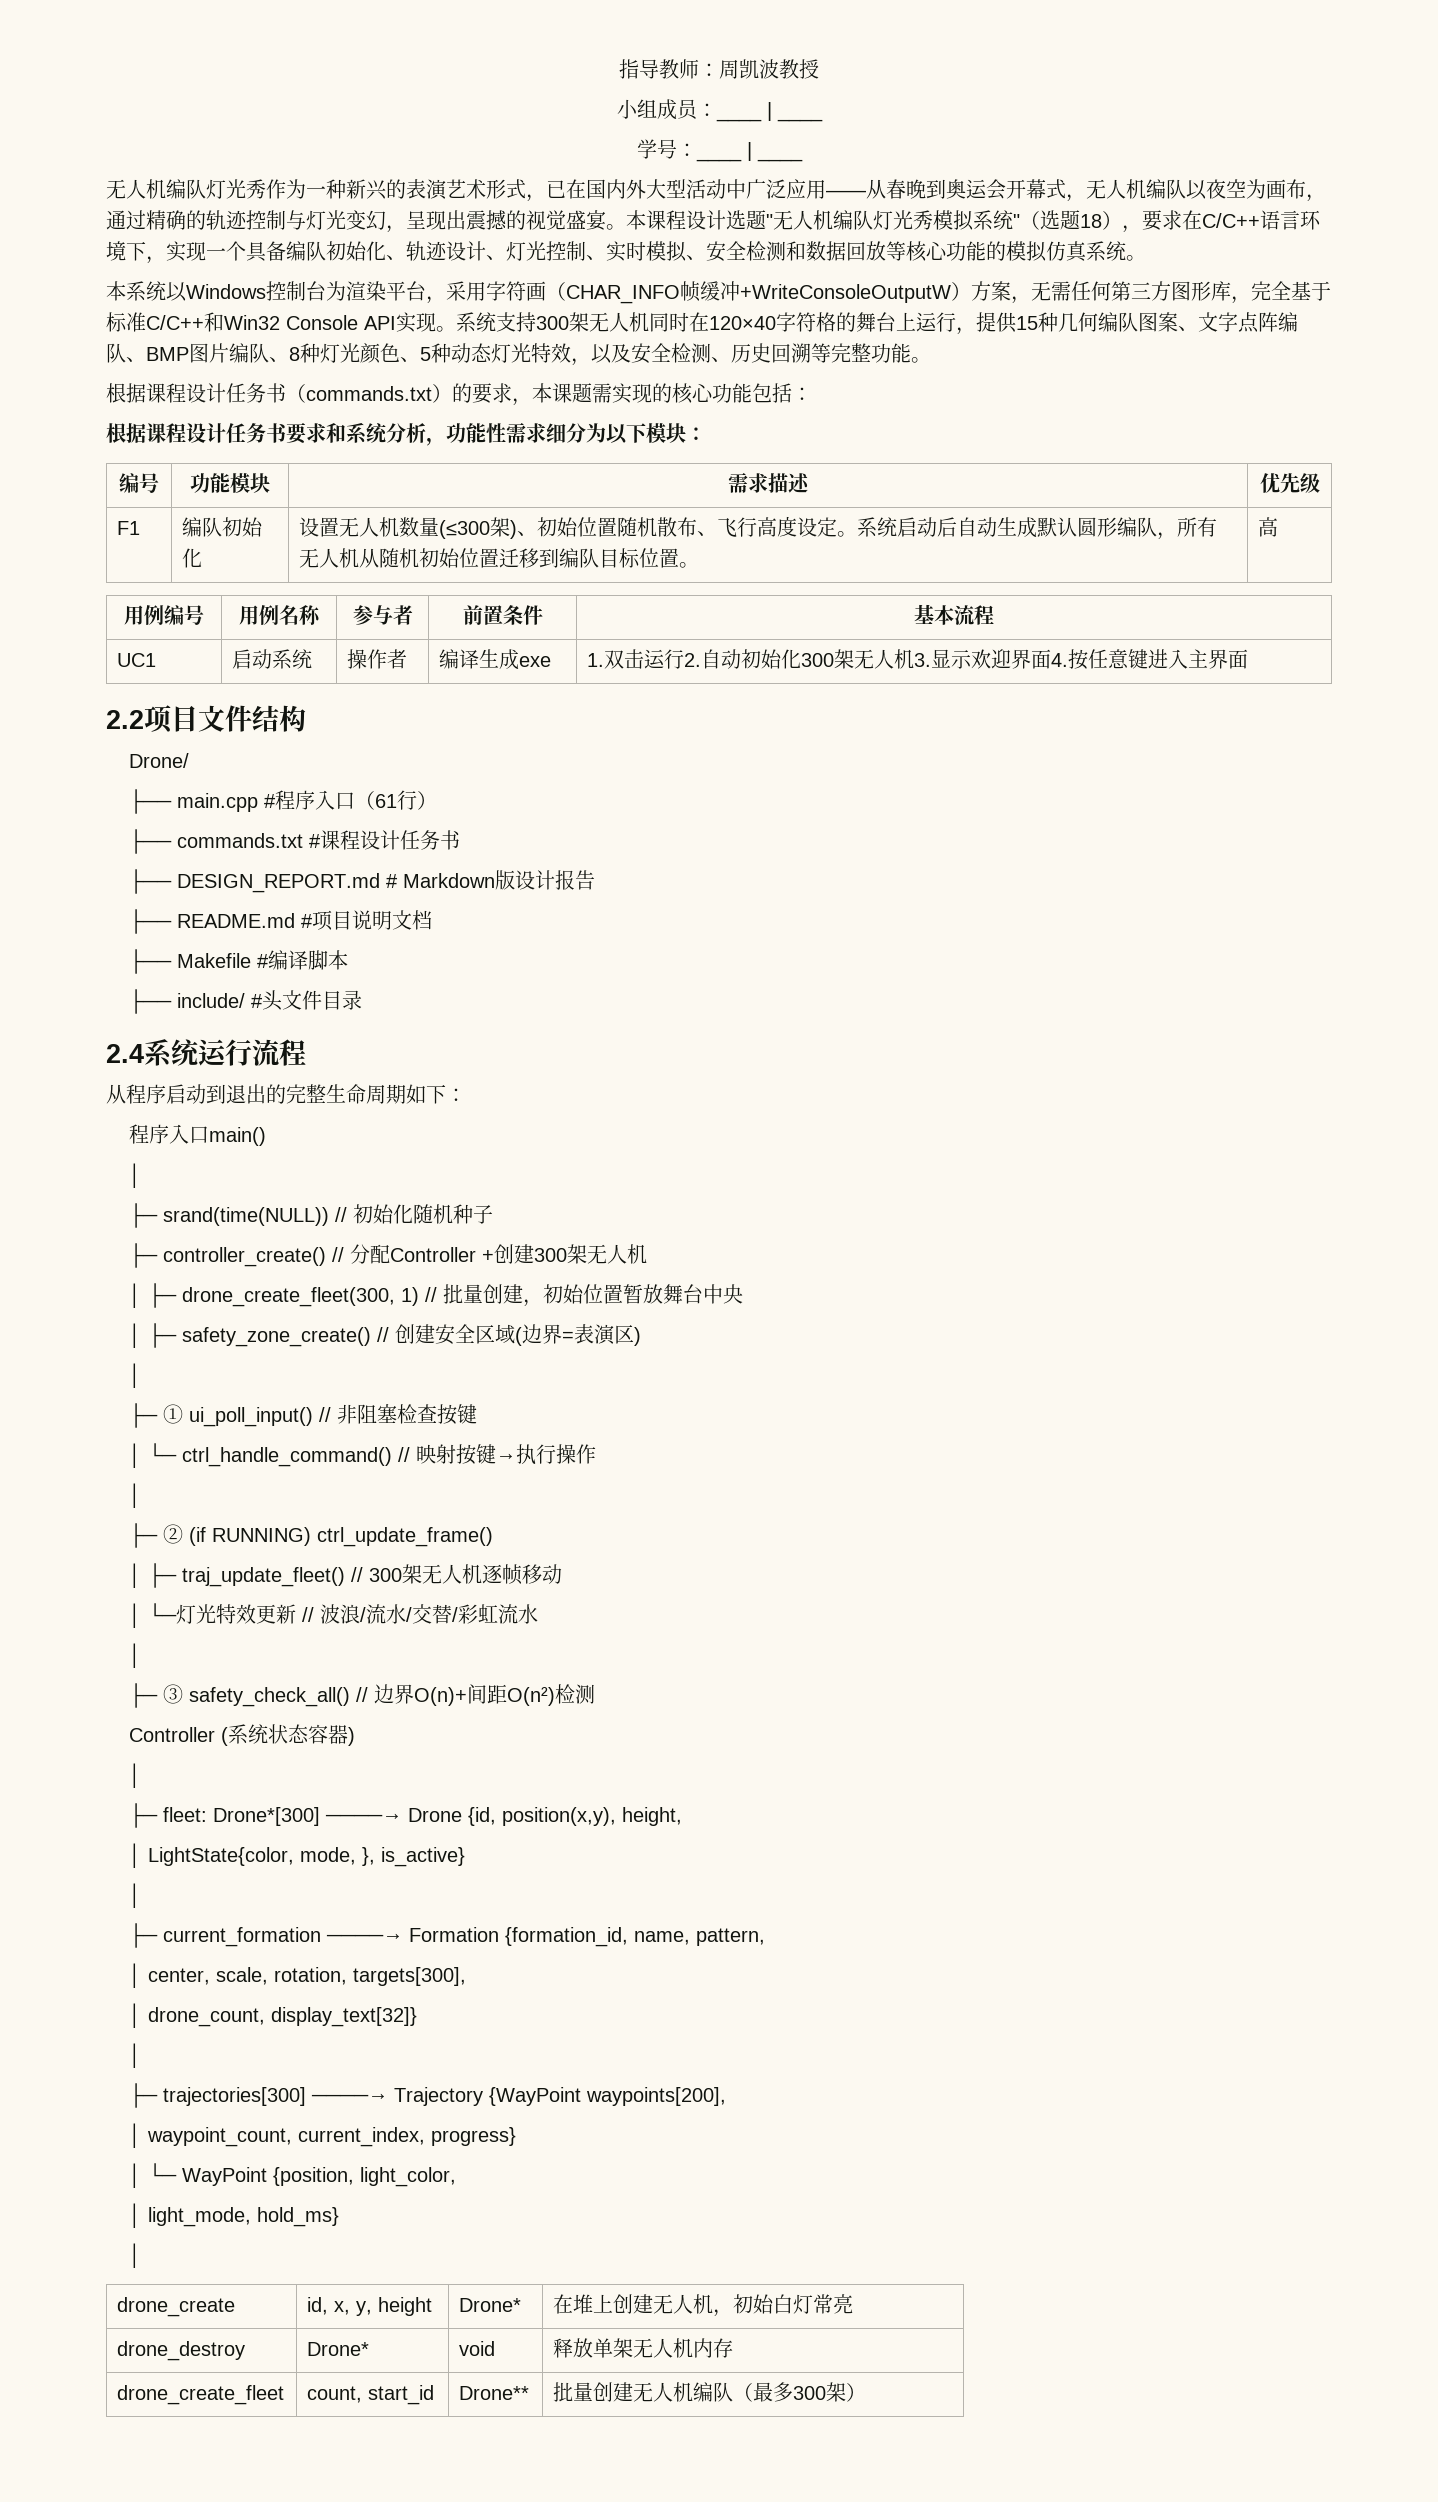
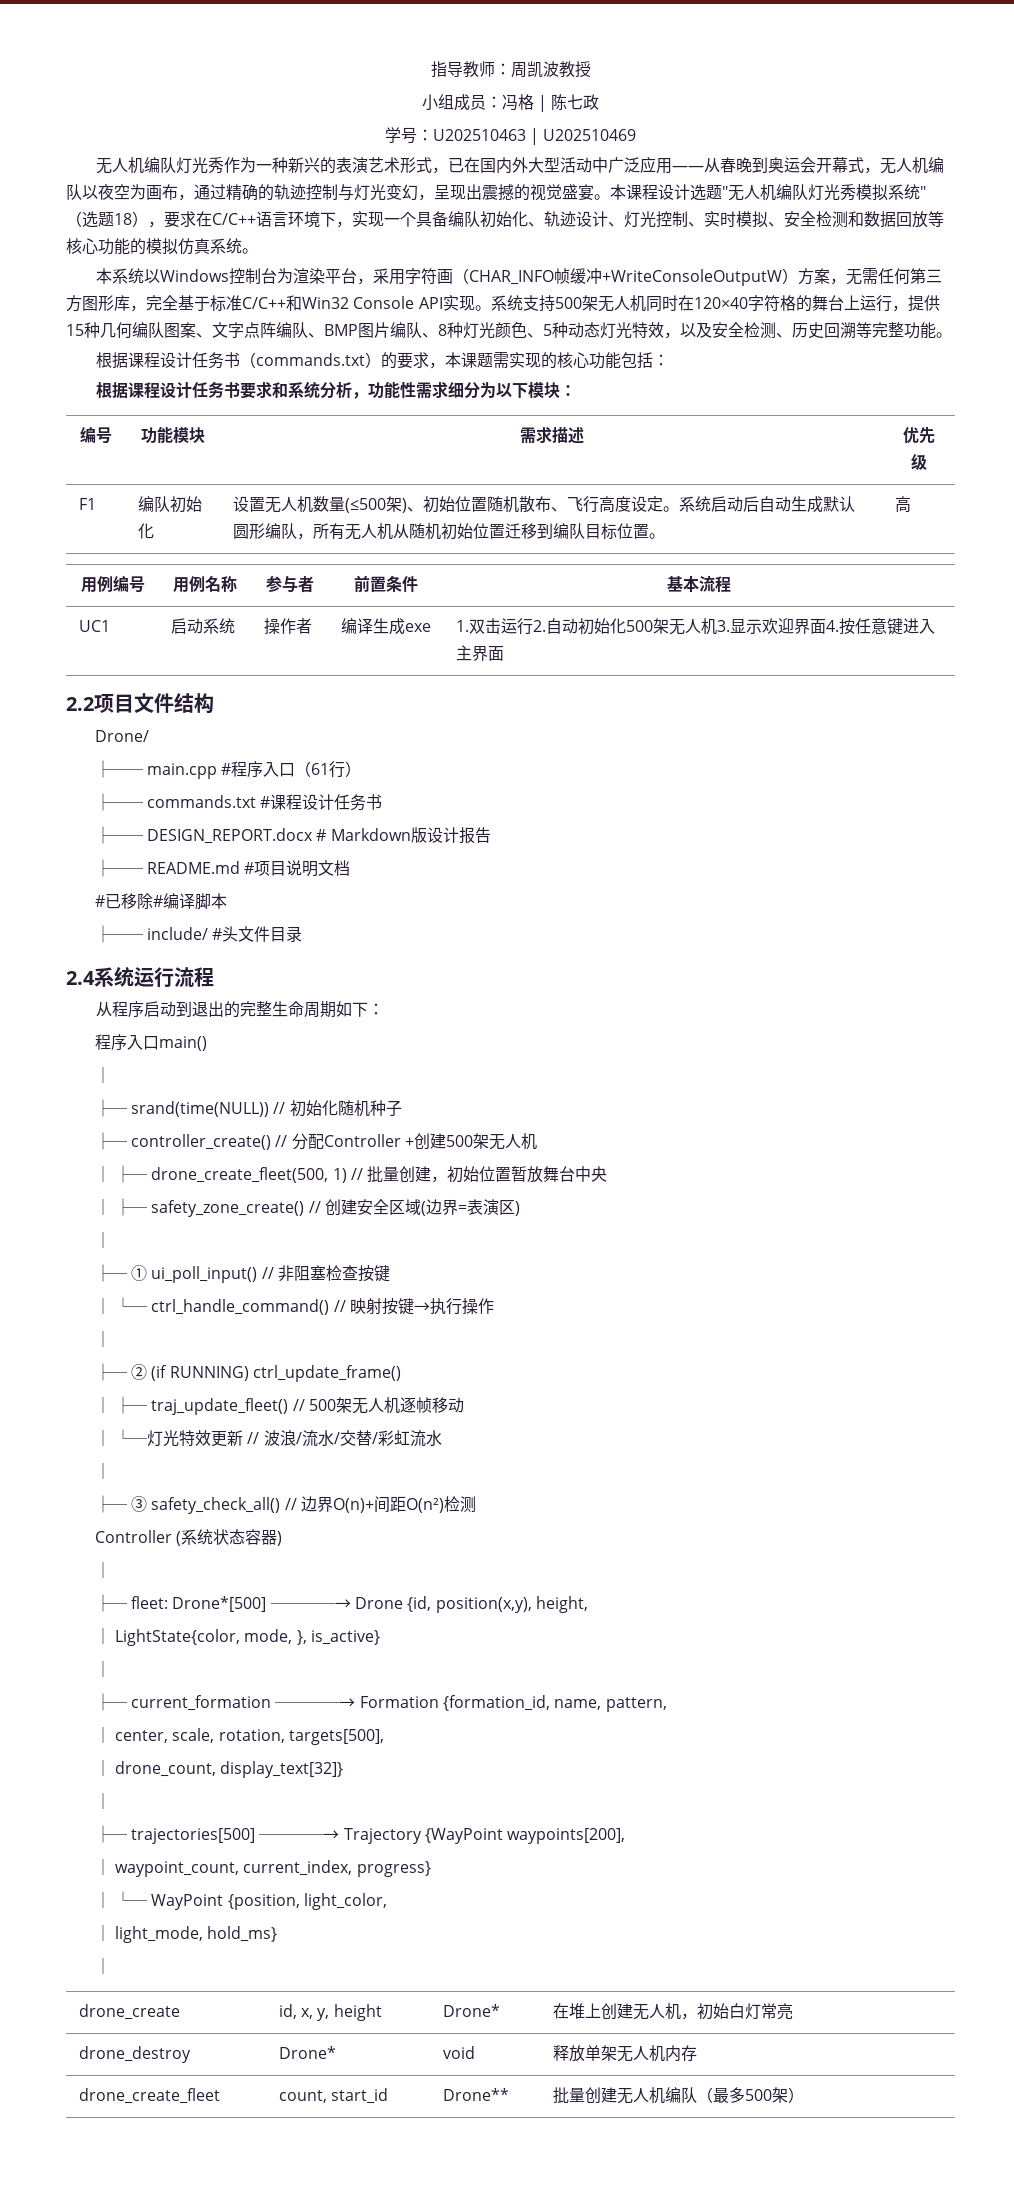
- 小组成员：____ | ____
+ 小组成员：冯格 | 陈七政
- 学号：____ | ____
+ 学号：U202510463 | U202510469
- 系统支持300架无人机同时在120×40字符格的舞台上运行，提供15种几何编队图案、文字点阵编队、BMP图片编队、8种灯光颜色、5种动态灯光特效，以及安全检测、历史回溯等完整功能。
+ 系统支持500架无人机同时在120×40字符格的舞台上运行，提供15种几何编队图案、文字点阵编队、BMP图片编队、8种灯光颜色、5种动态灯光特效，以及安全检测、历史回溯等完整功能。
- F1 | 编队初始化 | 设置无人机数量(≤300架)、初始位置随机散布、飞行高度设定。系统启动后自动生成默认圆形编队，所有无人机从随机初始位置迁移到编队目标位置。 | 高
+ F1 | 编队初始化 | 设置无人机数量(≤500架)、初始位置随机散布、飞行高度设定。系统启动后自动生成默认圆形编队，所有无人机从随机初始位置迁移到编队目标位置。 | 高
- UC1 | 启动系统 | 操作者 | 编译生成exe | 1.双击运行2.自动初始化300架无人机3.显示欢迎界面4.按任意键进入主界面
+ UC1 | 启动系统 | 操作者 | 编译生成exe | 1.双击运行2.自动初始化500架无人机3.显示欢迎界面4.按任意键进入主界面
- ├── DESIGN_REPORT.md # Markdown版设计报告
+ ├── DESIGN_REPORT.docx # Markdown版设计报告
- ├── Makefile #编译脚本
+ #已移除#编译脚本
- ├─ controller_create() // 分配Controller +创建300架无人机
+ ├─ controller_create() // 分配Controller +创建500架无人机
- │ ├─ drone_create_fleet(300, 1) // 批量创建，初始位置暂放舞台中央
+ │ ├─ drone_create_fleet(500, 1) // 批量创建，初始位置暂放舞台中央
- │ ├─ traj_update_fleet() // 300架无人机逐帧移动
+ │ ├─ traj_update_fleet() // 500架无人机逐帧移动
- ├─ fleet: Drone*[300] ────→ Drone {id, position(x,y), height,
+ ├─ fleet: Drone*[500] ────→ Drone {id, position(x,y), height,
- │ center, scale, rotation, targets[300],
+ │ center, scale, rotation, targets[500],
- ├─ trajectories[300] ────→ Trajectory {WayPoint waypoints[200],
+ ├─ trajectories[500] ────→ Trajectory {WayPoint waypoints[200],
- drone_create_fleet | count, start_id | Drone** | 批量创建无人机编队（最多300架）
+ drone_create_fleet | count, start_id | Drone** | 批量创建无人机编队（最多500架）

